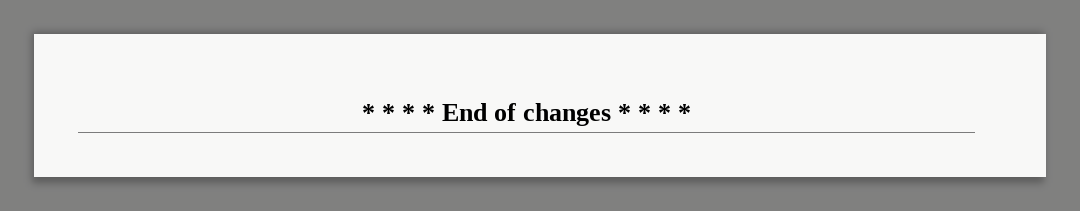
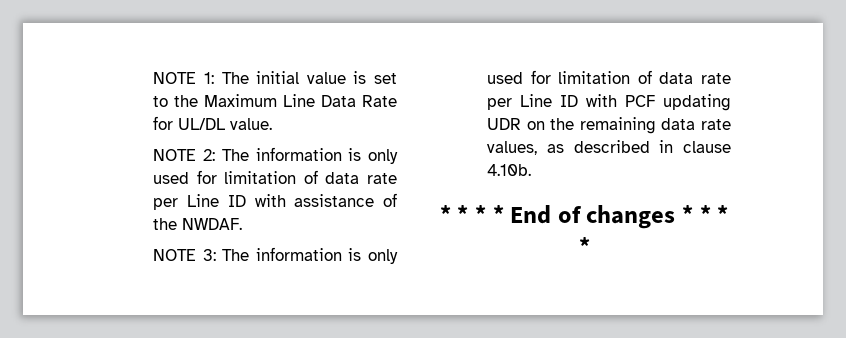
+ NOTE 1: The initial value is set to the Maximum Line Data Rate for UL/DL value.
+ NOTE 2: The information is only used for limitation of data rate per Line ID with assistance of the NWDAF.
+ NOTE 3: The information is only used for limitation of data rate per Line ID with PCF updating UDR on the remaining data rate values, as described in clause 4.10b.

